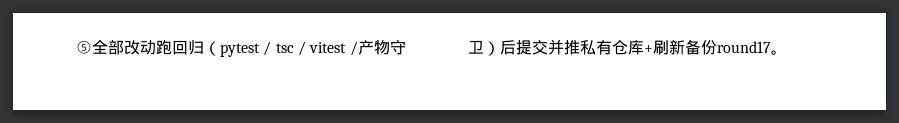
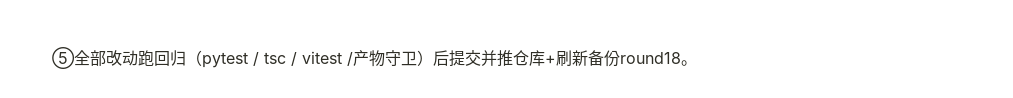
- ⑤全部改动跑回归（pytest / tsc / vitest /产物守卫）后提交并推私有仓库+刷新备份round17。
+ ⑤全部改动跑回归（pytest / tsc / vitest /产物守卫）后提交并推仓库+刷新备份round18。

